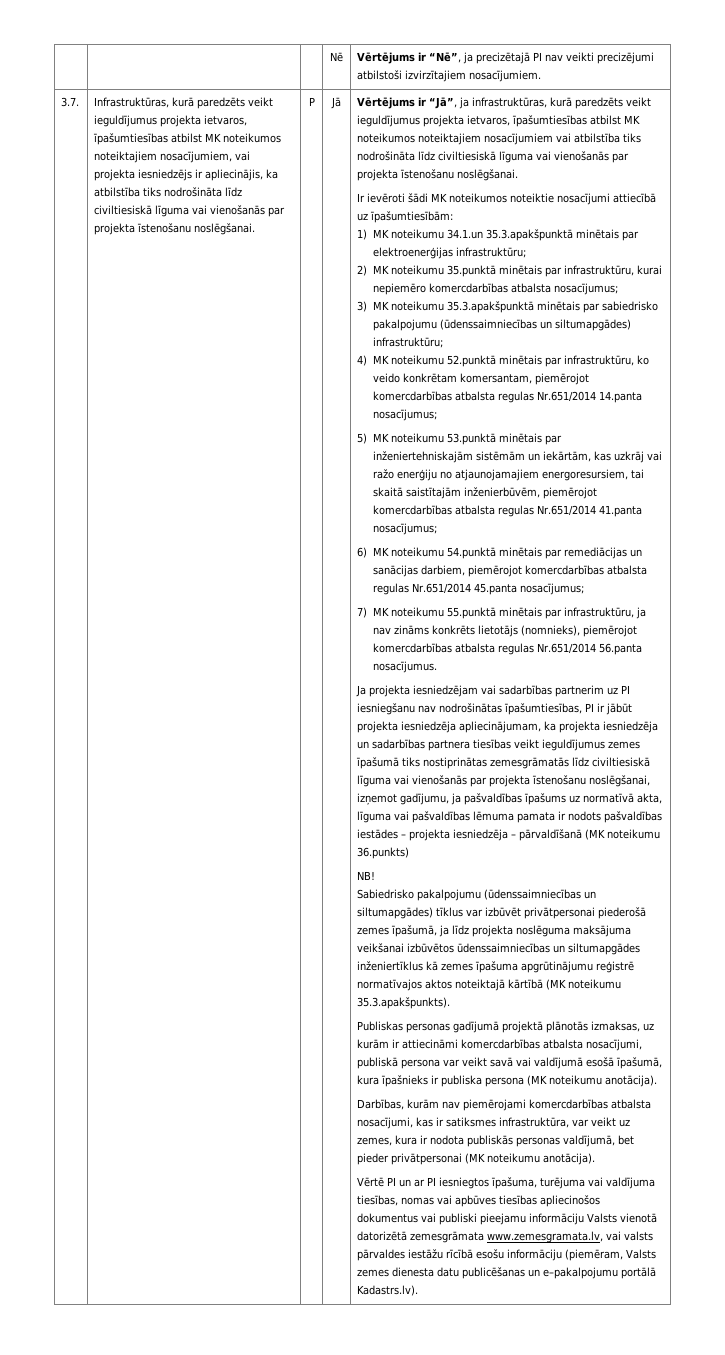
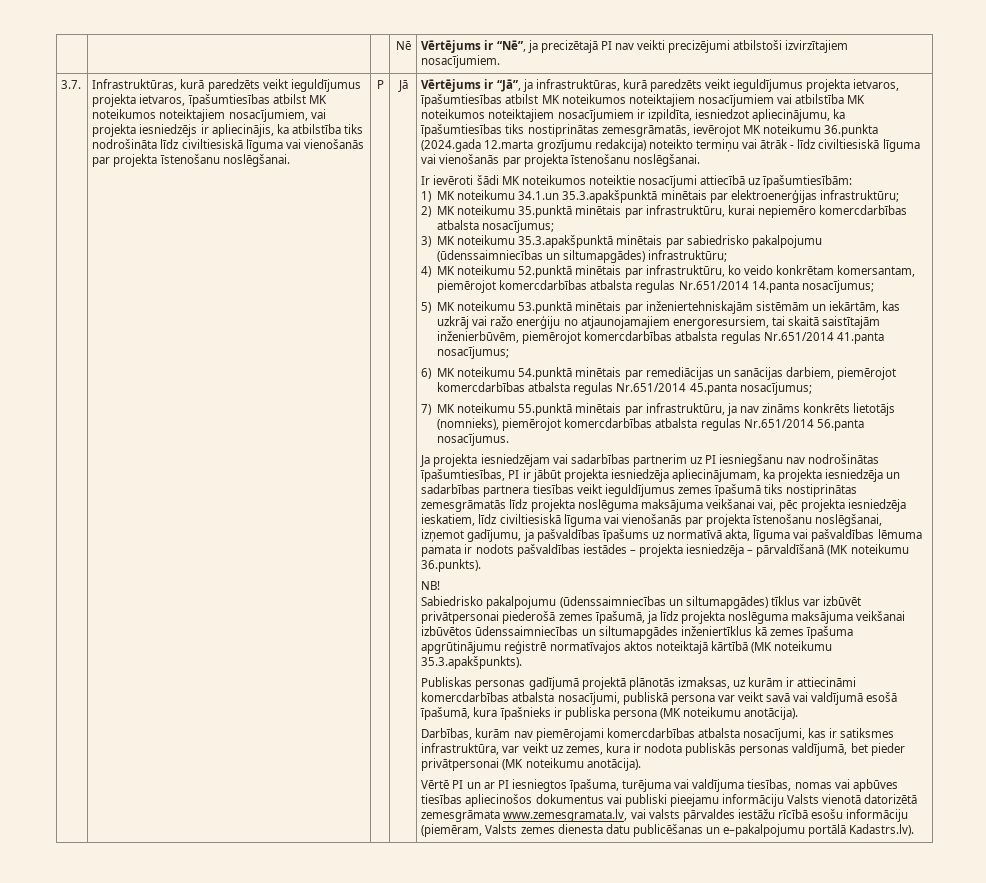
- Vērtējums ir “Jā”, ja infrastruktūras, kurā paredzēts veikt ieguldījumus projekta ietvaros, īpašumtiesības atbilst MK noteikumos noteiktajiem nosacījumiem vai atbilstība tiks nodrošināta līdz civiltiesiskā līguma vai vienošanās par projekta īstenošanu noslēgšanai.
+ Vērtējums ir “Jā”, ja infrastruktūras, kurā paredzēts veikt ieguldījumus projekta ietvaros, īpašumtiesības atbilst MK noteikumos noteiktajiem nosacījumiem vai atbilstība MK noteikumos noteiktajiem nosacījumiem ir izpildīta, iesniedzot apliecinājumu, ka īpašumtiesības tiks nostiprinātas zemesgrāmatās, ievērojot MK noteikumu 36.punkta (2024.gada 12.marta grozījumu redakcija) noteikto termiņu vai ātrāk - līdz civiltiesiskā līguma vai vienošanās par projekta īstenošanu noslēgšanai.
- Ja projekta iesniedzējam vai sadarbības partnerim uz PI iesniegšanu nav nodrošinātas īpašumtiesības, PI ir jābūt projekta iesniedzēja apliecinājumam, ka projekta iesniedzēja un sadarbības partnera tiesības veikt ieguldījumus zemes īpašumā tiks nostiprinātas zemesgrāmatās līdz civiltiesiskā līguma vai vienošanās par projekta īstenošanu noslēgšanai, izņemot gadījumu, ja pašvaldības īpašums uz normatīvā akta, līguma vai pašvaldības lēmuma pamata ir nodots pašvaldības iestādes – projekta iesniedzēja – pārvaldīšanā (MK noteikumu 36.punkts)
+ Ja projekta iesniedzējam vai sadarbības partnerim uz PI iesniegšanu nav nodrošinātas īpašumtiesības, PI ir jābūt projekta iesniedzēja apliecinājumam, ka projekta iesniedzēja un sadarbības partnera tiesības veikt ieguldījumus zemes īpašumā tiks nostiprinātas zemesgrāmatās līdz projekta noslēguma maksājuma veikšanai vai, pēc projekta iesniedzēja ieskatiem, līdz civiltiesiskā līguma vai vienošanās par projekta īstenošanu noslēgšanai, izņemot gadījumu, ja pašvaldības īpašums uz normatīvā akta, līguma vai pašvaldības lēmuma pamata ir nodots pašvaldības iestādes – projekta iesniedzēja – pārvaldīšanā (MK noteikumu 36.punkts).

